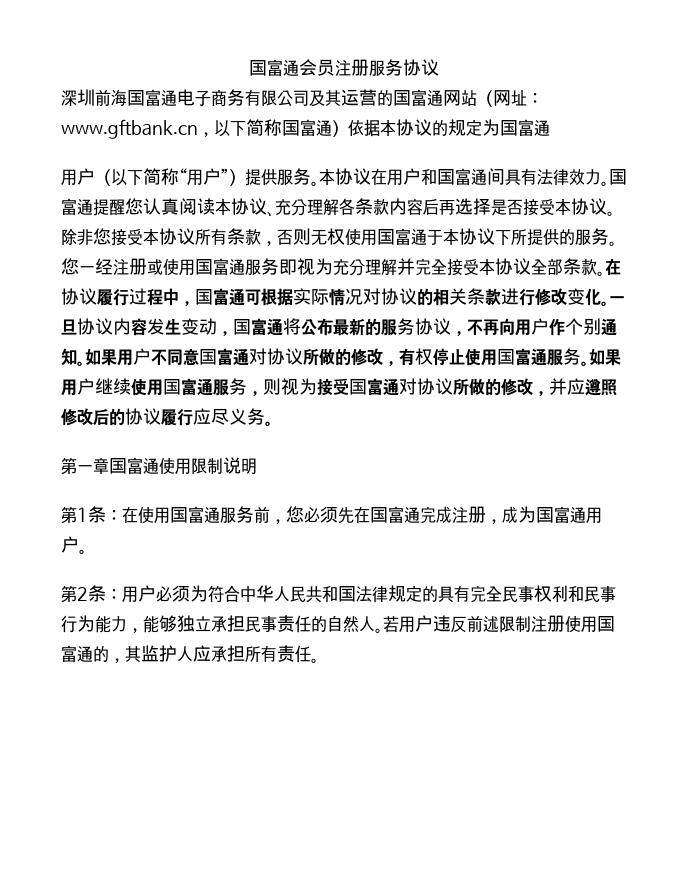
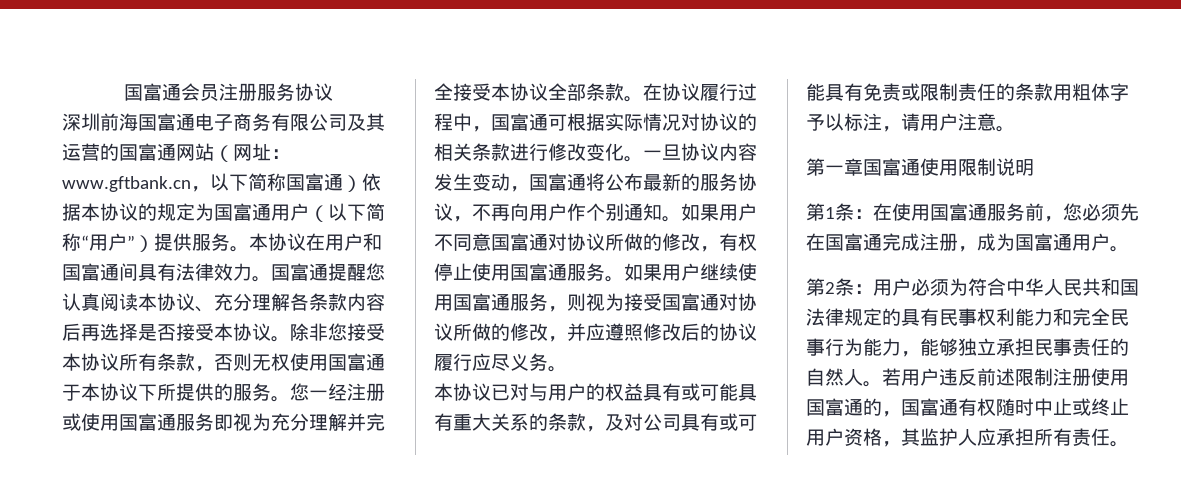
- 深圳前海国富通电子商务有限公司及其运营的国富通网站（网址：www.gftbank.cn，以下简称国富通）依据本协议的规定为国富通
- 用户（以下简称“用户”）提供服务。
+ 深圳前海国富通电子商务有限公司及其运营的国富通网站（网址：www.gftbank.cn，以下简称国富通）依据本协议的规定为国富通用户（以下简称“用户”）提供服务。
+ 本协议已对与用户的权益具有或可能具有重大关系的条款，及对公司具有或可能具有免责或限制责任的条款用粗体字予以标注，请用户注意。
- 第2条：用户必须为符合中华人民共和国法律规定的具有完全民事权利和民事行为能力，能够独立承担民事责任的自然人。
+ 第2条：用户必须为符合中华人民共和国法律规定的具有民事权利能力和完全民事行为能力，能够独立承担民事责任的自然人。
- 若用户违反前述限制注册使用国富通的，其监护人应承担所有责任。
+ 若用户违反前述限制注册使用国富通的，国富通有权随时中止或终止用户资格，其监护人应承担所有责任。

